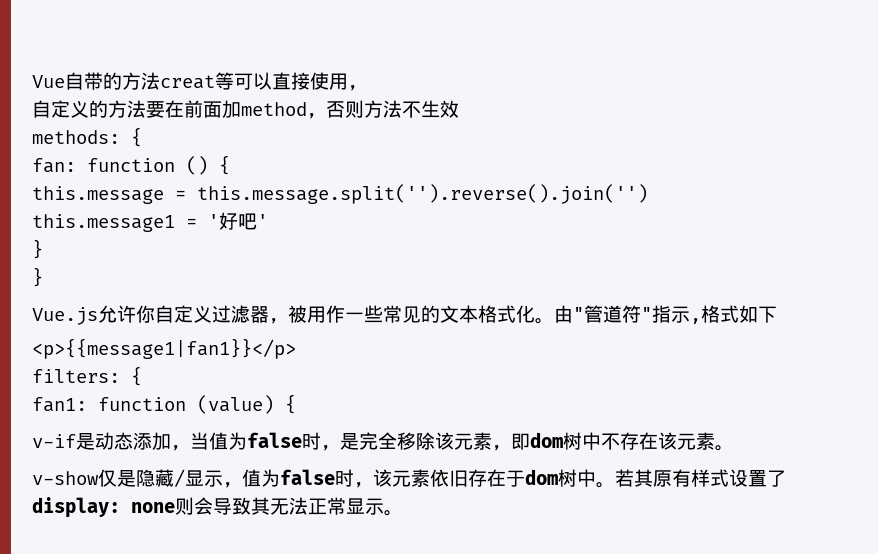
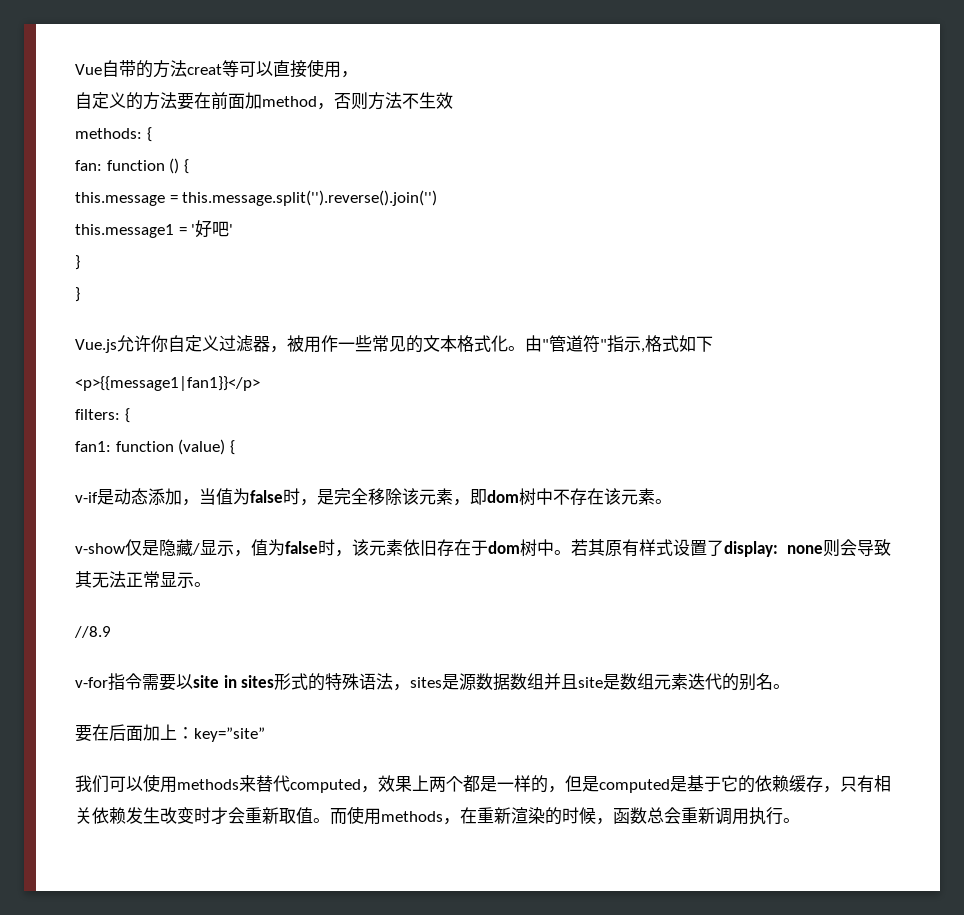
+ //8.9
+ v-for指令需要以site in sites形式的特殊语法，sites是源数据数组并且site是数组元素迭代的别名。
+ 要在后面加上：key=”site”
+ 我们可以使用methods来替代computed，效果上两个都是一样的，但是computed是基于它的依赖缓存，只有相关依赖发生改变时才会重新取值。而使用methods，在重新渲染的时候，函数总会重新调用执行。

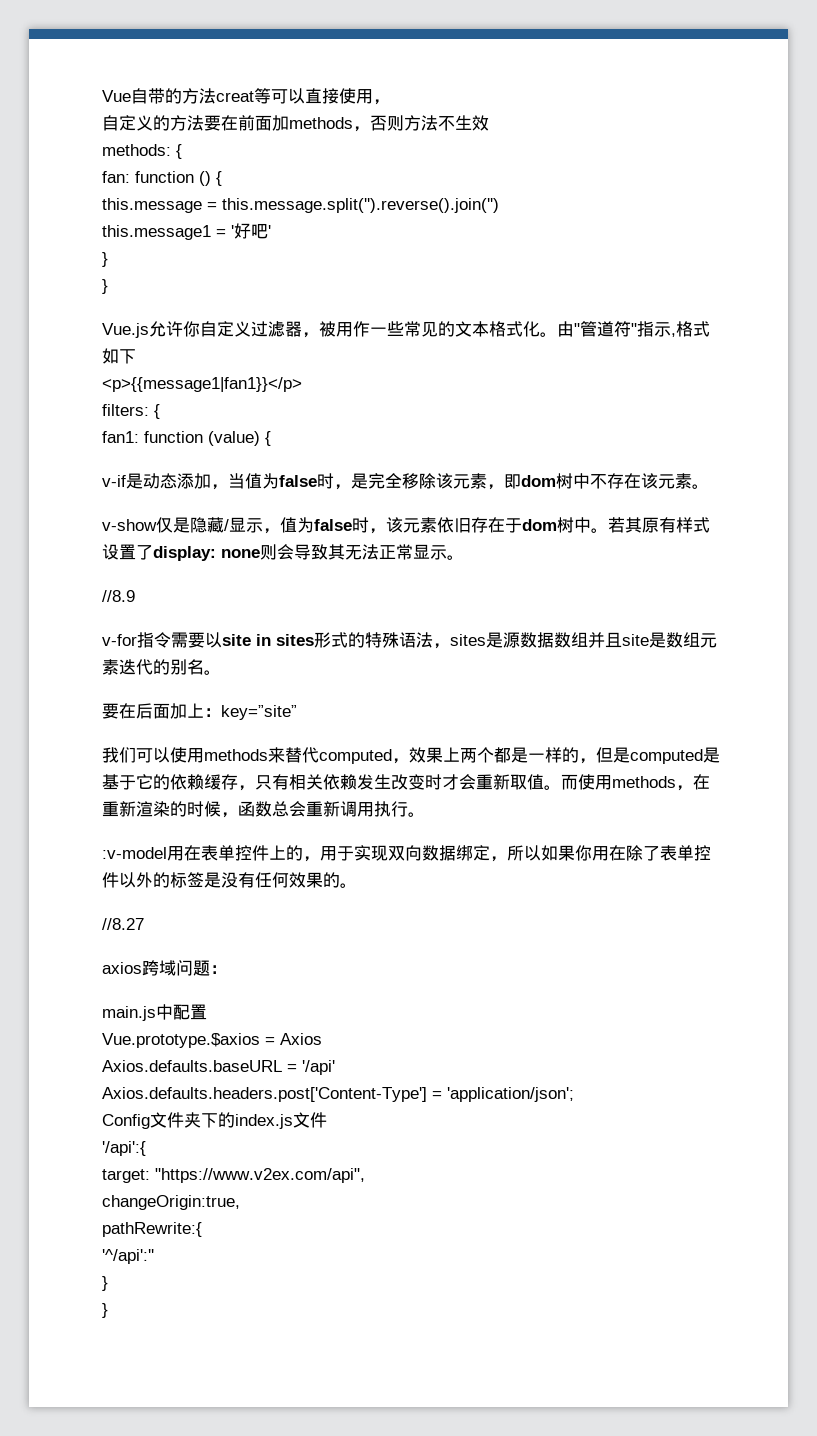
- 自定义的方法要在前面加method，否则方法不生效
+ 自定义的方法要在前面加methods，否则方法不生效
+ :v-model用在表单控件上的，用于实现双向数据绑定，所以如果你用在除了表单控件以外的标签是没有任何效果的。
+ //8.27
+ axios跨域问题：
+ main.js中配置
+ Vue.prototype.$axios = Axios
+ Axios.defaults.baseURL = '/api'
+ Axios.defaults.headers.post['Content-Type'] = 'application/json';
+ Config文件夹下的index.js文件
+ '/api':{
+ target: "https://www.v2ex.com/api",
+ changeOrigin:true,
+ pathRewrite:{
+ '^/api':''
+ }
+ }

